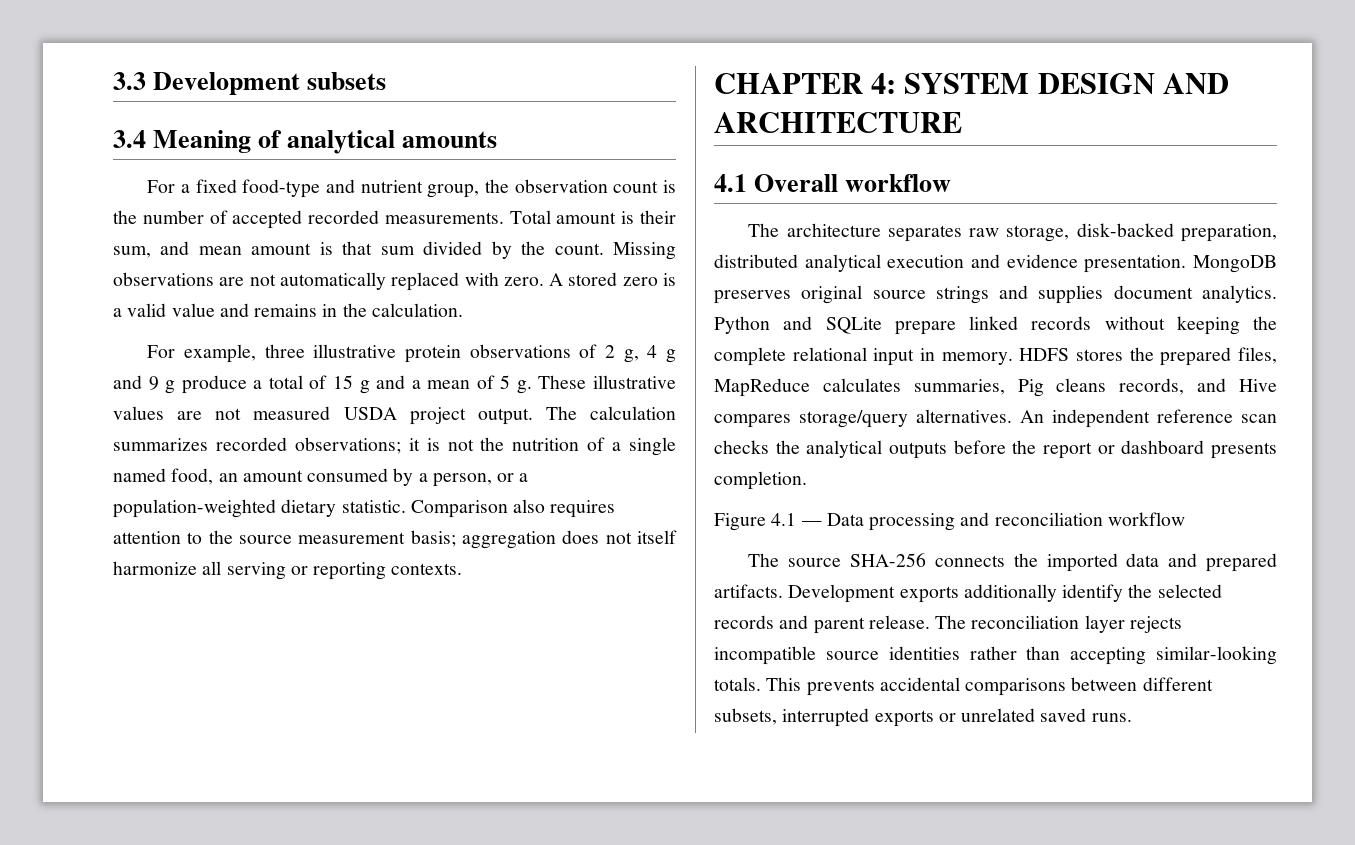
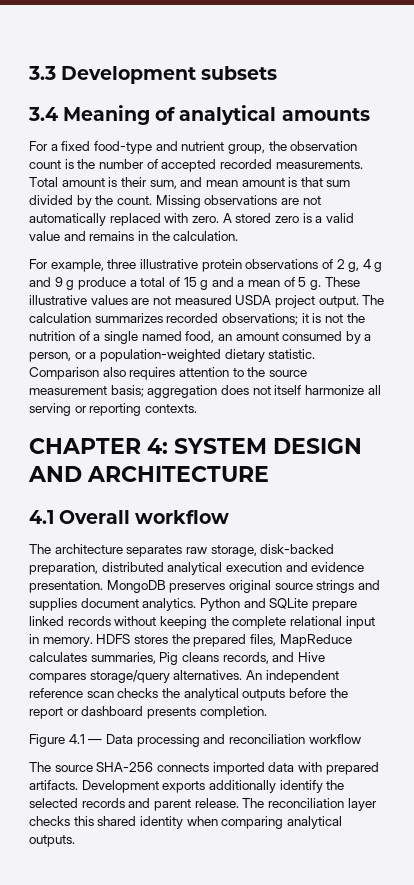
- The source SHA-256 connects the imported data and prepared artifacts.
+ The source SHA-256 connects imported data with prepared artifacts.
- The reconciliation layer rejects incompatible source identities rather than accepting similar-looking totals. This prevents accidental comparisons between different subsets, interrupted exports or unrelated saved runs.
+ The reconciliation layer checks this shared identity when comparing analytical outputs.

